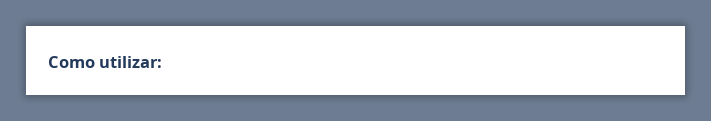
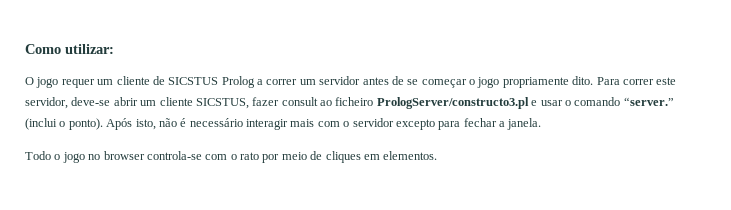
+ O jogo requer um cliente de SICSTUS Prolog a correr um servidor antes de se começar o jogo propriamente dito. Para correr este servidor, deve-se abrir um cliente SICSTUS, fazer consult ao ficheiro PrologServer/constructo3.pl e usar o comando “server.” (inclui o ponto). Após isto, não é necessário interagir mais com o servidor excepto para fechar a janela.
+ Todo o jogo no browser controla-se com o rato por meio de cliques em elementos.

